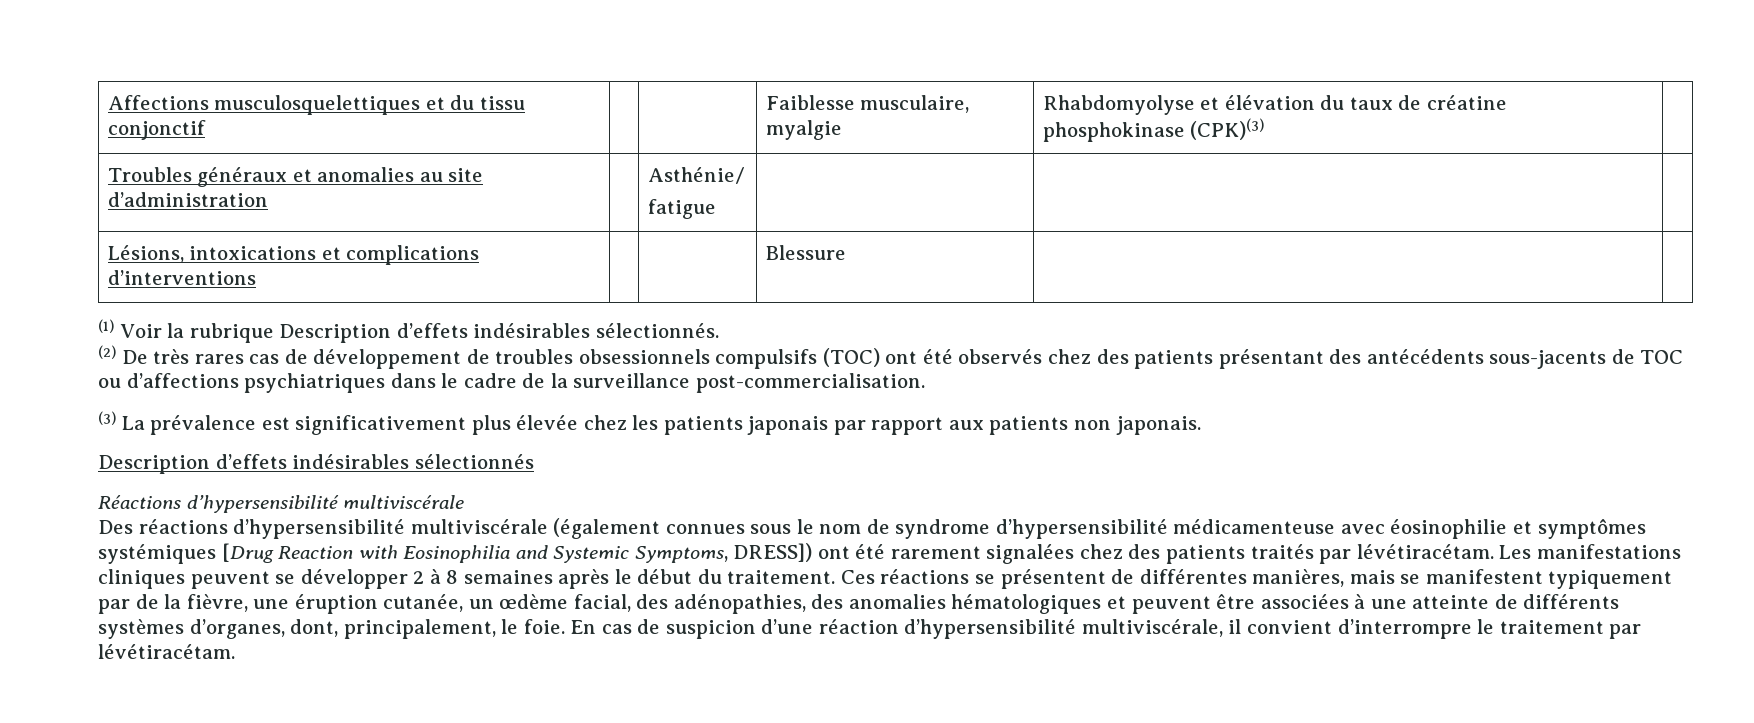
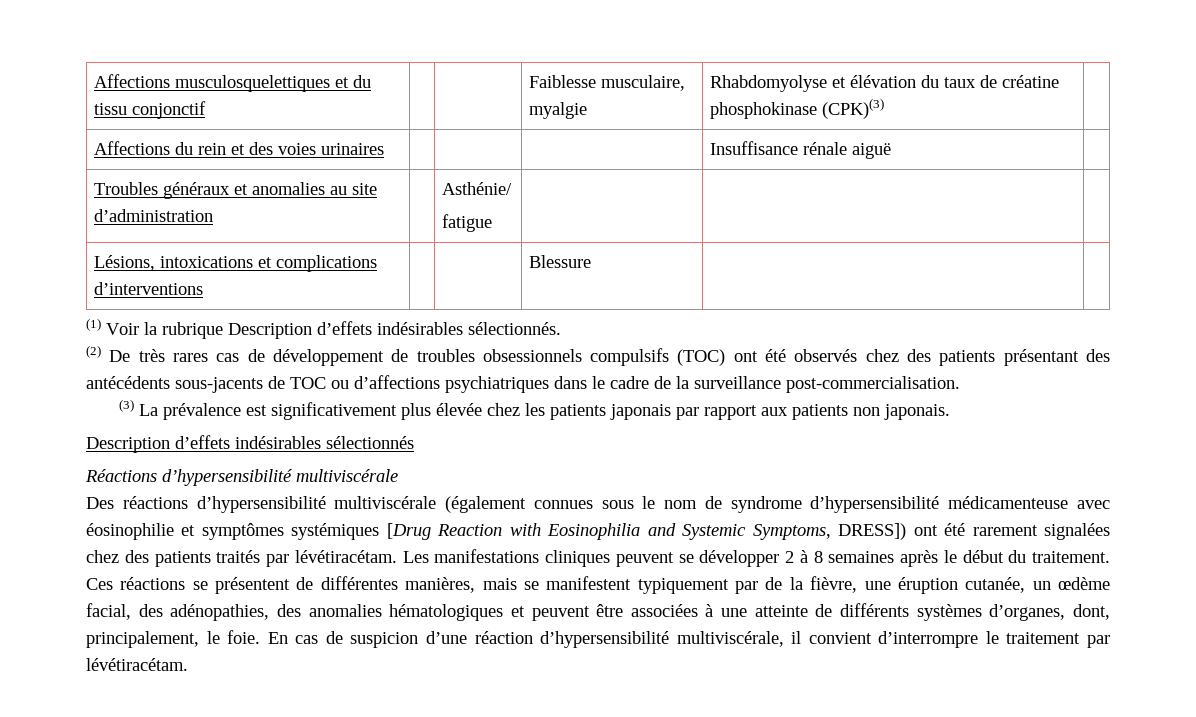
+ Affections du rein et des voies urinaires | | | | Insuffisance rénale aiguë |

